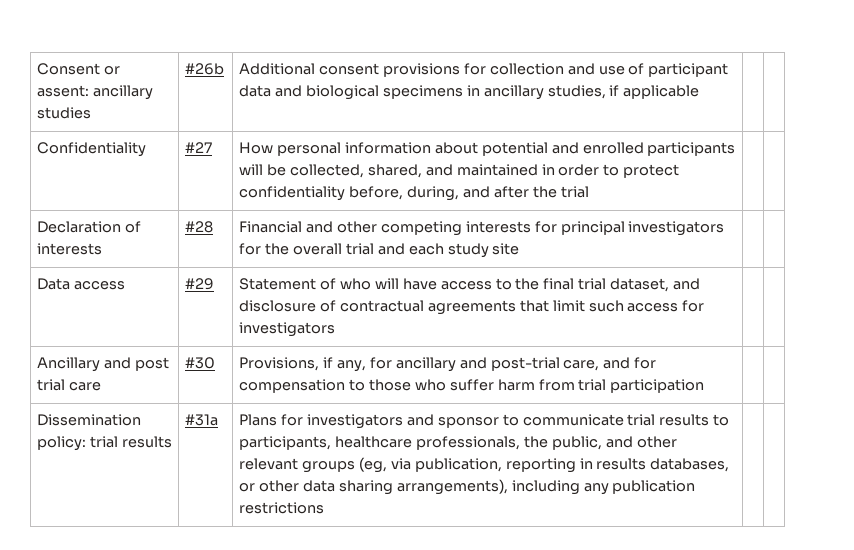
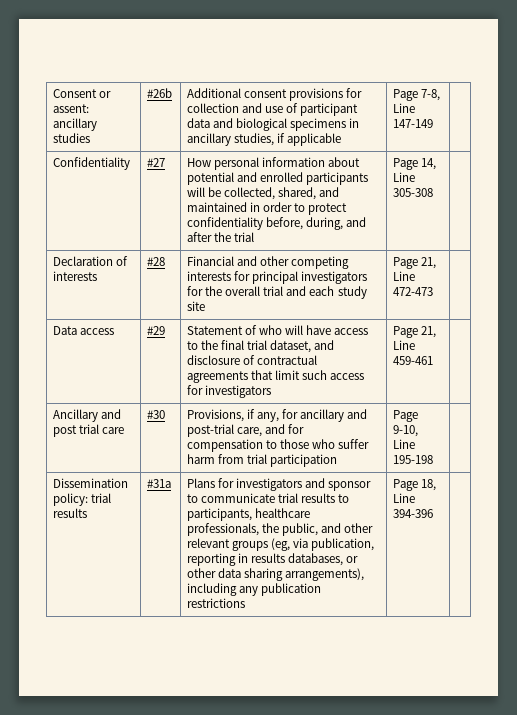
- Consent or assent: ancillary studies | #26b | Additional consent provisions for collection and use of participant data and biological specimens in ancillary studies, if applicable | |
+ Consent or assent: ancillary studies | #26b | Additional consent provisions for collection and use of participant data and biological specimens in ancillary studies, if applicable | Page 7-8, Line 147-149 |
- Confidentiality | #27 | How personal information about potential and enrolled participants will be collected, shared, and maintained in order to protect confidentiality before, during, and after the trial | |
+ Confidentiality | #27 | How personal information about potential and enrolled participants will be collected, shared, and maintained in order to protect confidentiality before, during, and after the trial | Page 14, Line 305-308 |
- Declaration of interests | #28 | Financial and other competing interests for principal investigators for the overall trial and each study site | |
+ Declaration of interests | #28 | Financial and other competing interests for principal investigators for the overall trial and each study site | Page 21, Line 472-473 |
- Data access | #29 | Statement of who will have access to the final trial dataset, and disclosure of contractual agreements that limit such access for investigators | |
+ Data access | #29 | Statement of who will have access to the final trial dataset, and disclosure of contractual agreements that limit such access for investigators | Page 21, Line 459-461 |
- Ancillary and post trial care | #30 | Provisions, if any, for ancillary and post-trial care, and for compensation to those who suffer harm from trial participation | |
+ Ancillary and post trial care | #30 | Provisions, if any, for ancillary and post-trial care, and for compensation to those who suffer harm from trial participation | Page 9-10, Line 195-198 |
+ Page 18, Line 394-396

